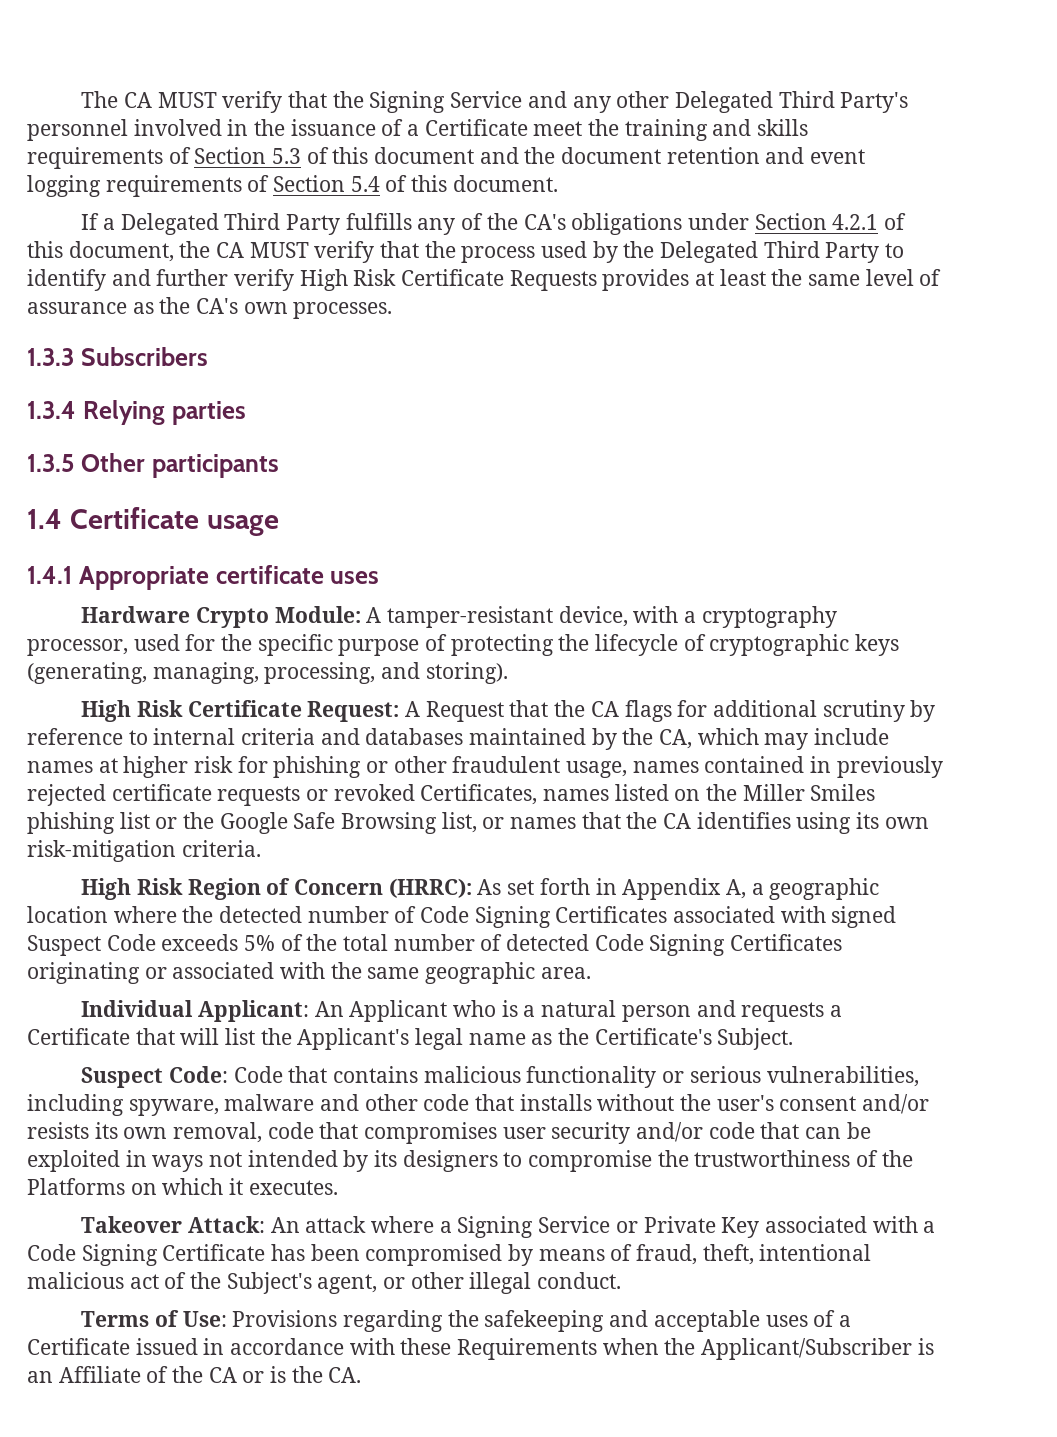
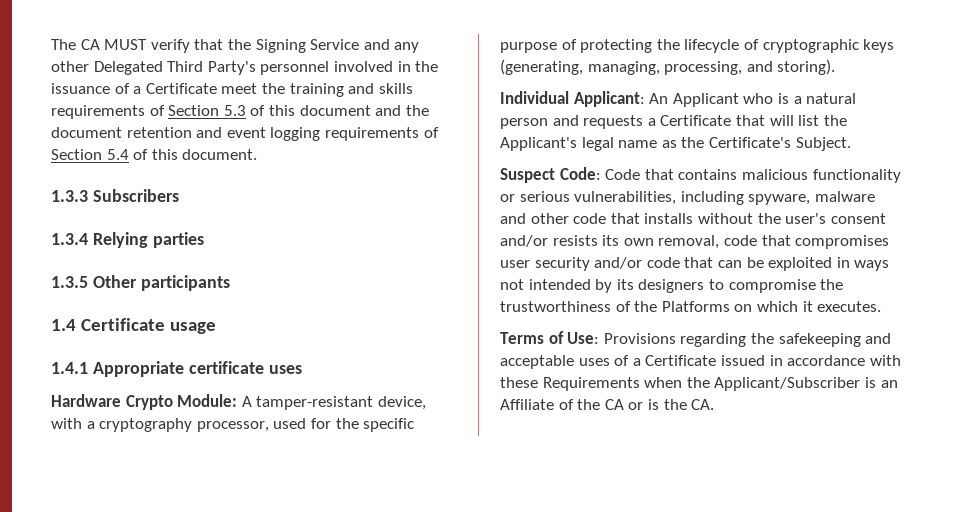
- If a Delegated Third Party fulfills any of the CA's obligations under Section 4.2.1 of this document, the CA MUST verify that the process used by the Delegated Third Party to identify and further verify High Risk Certificate Requests provides at least the same level of assurance as the CA's own processes.
- High Risk Certificate Request: A Request that the CA flags for additional scrutiny by reference to internal criteria and databases maintained by the CA, which may include names at higher risk for phishing or other fraudulent usage, names contained in previously rejected certificate requests or revoked Certificates, names listed on the Miller Smiles phishing list or the Google Safe Browsing list, or names that the CA identifies using its own risk-mitigation criteria.
- High Risk Region of Concern (HRRC): As set forth in Appendix A, a geographic location where the detected number of Code Signing Certificates associated with signed Suspect Code exceeds 5% of the total number of detected Code Signing Certificates originating or associated with the same geographic area.
- Takeover Attack: An attack where a Signing Service or Private Key associated with a Code Signing Certificate has been compromised by means of fraud, theft, intentional malicious act of the Subject's agent, or other illegal conduct.

